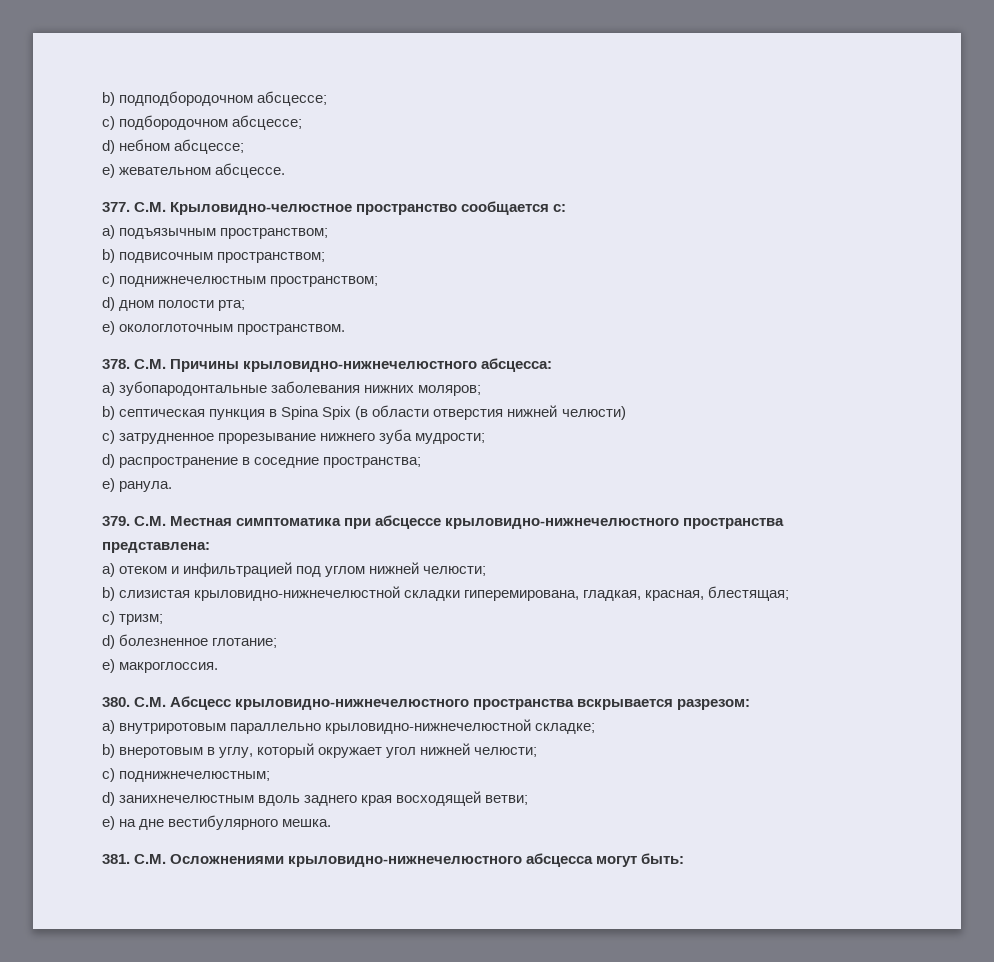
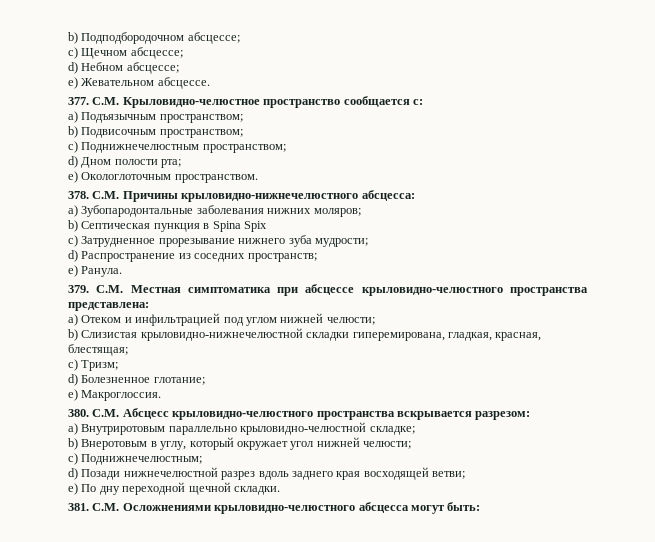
- b) подподбородочном абсцессе;
+ b) Подподбородочном абсцессе;
- c) подбородочном абсцессе;
+ c) Щечном абсцессе;
- d) небном абсцессе;
+ d) Небном абсцессе;
- e) жевательном абсцессе.
+ e) Жевательном абсцессе.
- a) подъязычным пространством;
+ a) Подъязычным пространством;
- b) подвисочным пространством;
+ b) Подвисочным пространством;
- c) поднижнечелюстным пространством;
+ c) Поднижнечелюстным пространством;
- d) дном полости рта;
+ d) Дном полости рта;
- e) окологлоточным пространством.
+ e) Окологлоточным пространством.
- a) зубопародонтальные заболевания нижних моляров;
+ a) Зубопародонтальные заболевания нижних моляров;
- b) септическая пункция в Spina Spix (в области отверстия нижней челюсти)
- c) затрудненное прорезывание нижнего зуба мудрости;
+ b) Септическая пункция в Spina Spix
+ c) Затрудненное прорезывание нижнего зуба мудрости;
- d) распространение в соседние пространства;
- e) ранула.
+ d) Распространение из соседних пространств;
+ e) Ранула.
- 379. C.M. Местная симптоматика при абсцессе крыловидно-нижнечелюстного пространства представлена:
+ 379. C.M. Местная симптоматика при абсцессе крыловидно-челюстного пространства представлена:
- a) отеком и инфильтрацией под углом нижней челюсти;
+ a) Отеком и инфильтрацией под углом нижней челюсти;
- b) слизистая крыловидно-нижнечелюстной складки гиперемирована, гладкая, красная, блестящая;
+ b) Слизистая крыловидно-нижнечелюстной складки гиперемирована, гладкая, красная, блестящая;
- c) тризм;
- d) болезненное глотание;
+ c) Тризм;
+ d) Болезненное глотание;
- e) макроглоссия.
+ e) Макроглоссия.
- 380. C.M. Абсцесс крыловидно-нижнечелюстного пространства вскрывается разрезом:
+ 380. C.M. Абсцесс крыловидно-челюстного пространства вскрывается разрезом:
- a) внутриротовым параллельно крыловидно-нижнечелюстной складке;
+ a) Внутриротовым параллельно крыловидно-челюстной складке;
- b) внеротовым в углу, который окружает угол нижней челюсти;
+ b) Внеротовым в углу, который окружает угол нижней челюсти;
- c) поднижнечелюстным;
- d) занихнечелюстным вдоль заднего края восходящей ветви;
+ c) Поднижнечелюстным;
+ d) Позади нижнечелюстной разрез вдоль заднего края восходящей ветви;
- e) на дне вестибулярного мешка.
+ e) По дну переходной щечной складки.
- 381. C.M. Осложнениями крыловидно-нижнечелюстного абсцесса могут быть:
+ 381. C.M. Осложнениями крыловидно-челюстного абсцесса могут быть:

